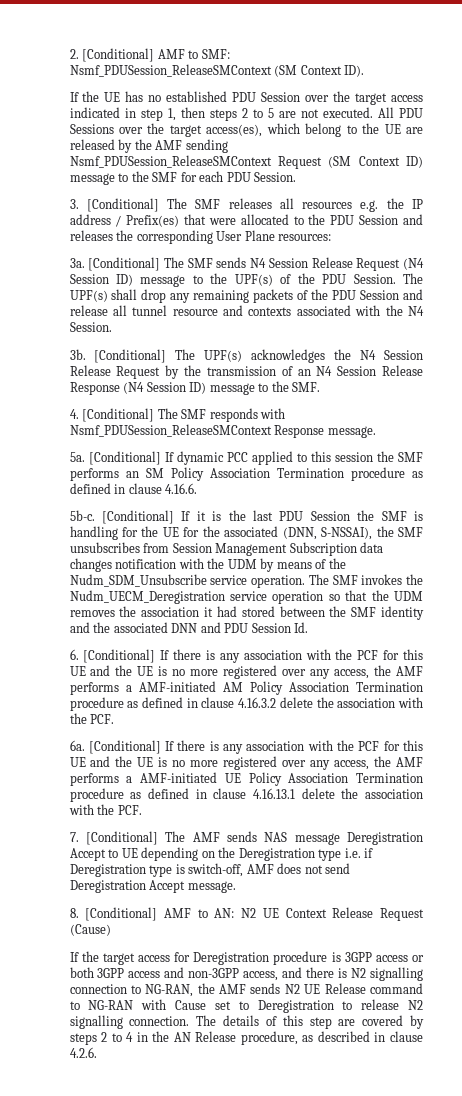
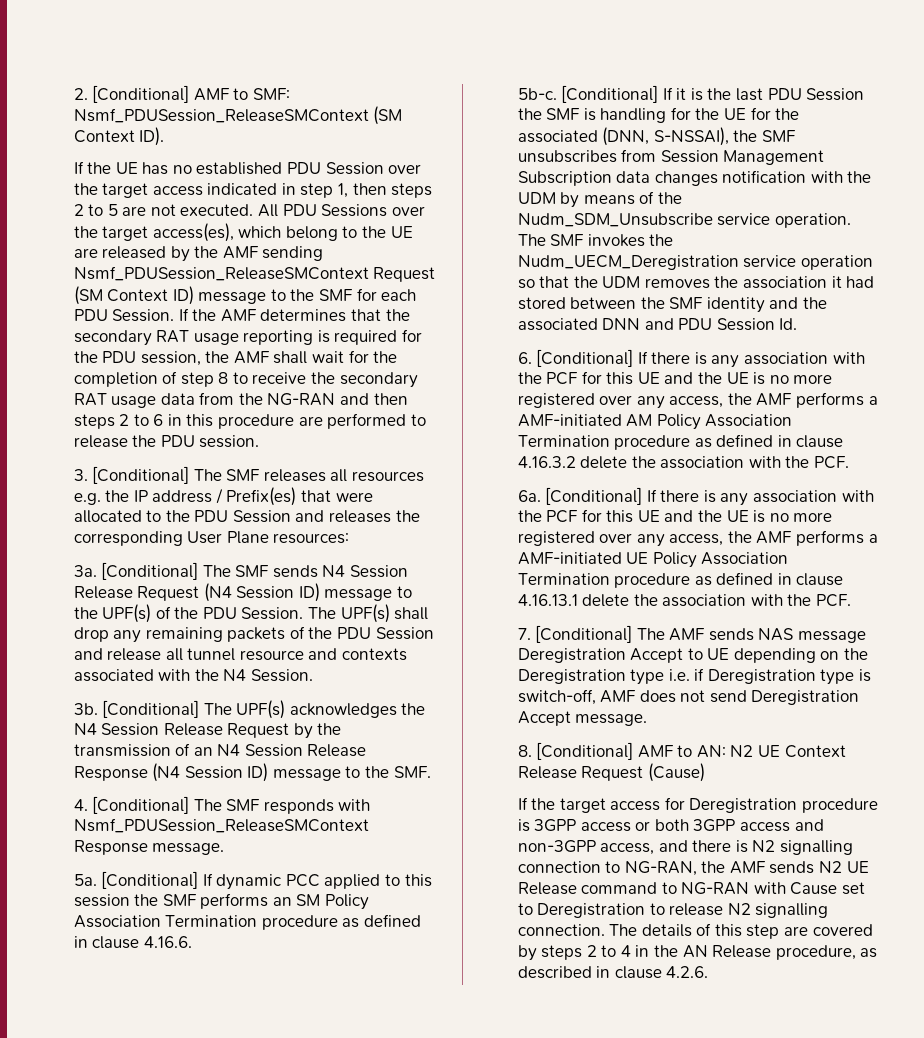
+ If the AMF determines that the secondary RAT usage reporting is required for the PDU session, the AMF shall wait for the completion of step 8 to receive the secondary RAT usage data from the NG-RAN and then steps 2 to 6 in this procedure are performed to release the PDU session.

